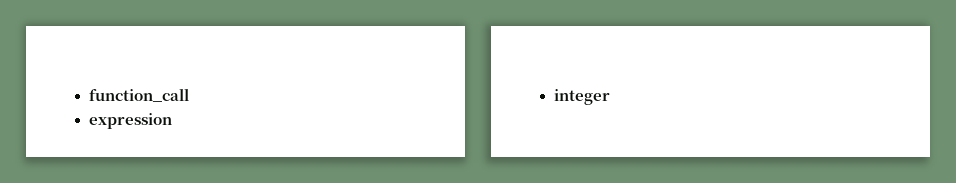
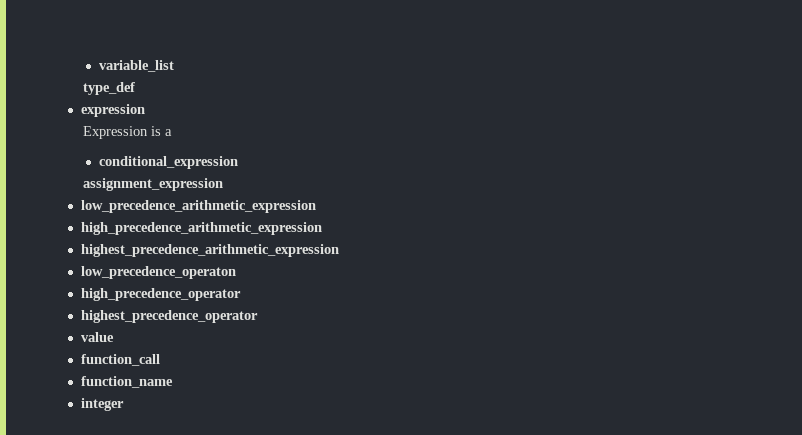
- function_call
+ variable_list
+ type_def
+ Expression is a
+ conditional_expression
+ assignment_expression
+ low_precedence_arithmetic_expression
+ high_precedence_arithmetic_expression
+ highest_precedence_arithmetic_expression
+ low_precedence_operaton
+ high_precedence_operator
+ highest_precedence_operator
+ value
+ function_call
+ function_name

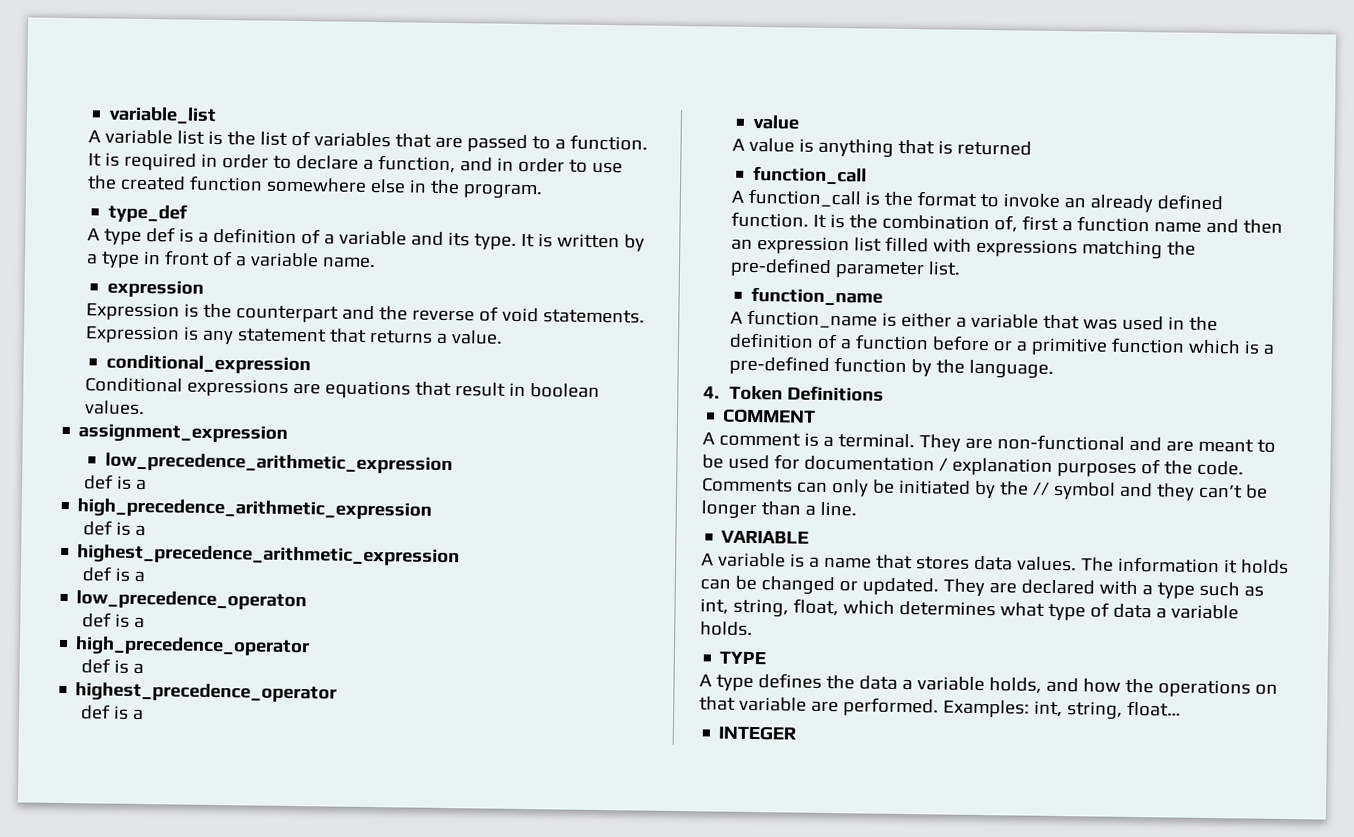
+ A variable list is the list of variables that are passed to a function. It is required in order to declare a function, and in order to use the created function somewhere else in the program.
  type_def
+ A type def is a definition of a variable and its type. It is written by a type in front of a variable name.
  expression
- Expression is a
+ Expression is the counterpart and the reverse of void statements. Expression is any statement that returns a value.
+ Conditional expressions are equations that result in boolean values.
  assignment_expression
  low_precedence_arithmetic_expression
+ def is a
  high_precedence_arithmetic_expression
+ def is a
  highest_precedence_arithmetic_expression
+ def is a
  low_precedence_operaton
+ def is a
  high_precedence_operator
+ def is a
  highest_precedence_operator
+ def is a
  value
+ A value is anything that is returned
  function_call
+ A function_call is the format to invoke an already defined function. It is the combination of, first a function name and then an expression list filled with expressions matching the pre-defined parameter list.
  function_name
- integer
+ A function_name is either a variable that was used in the definition of a function before or a primitive function which is a pre-defined function by the language.
+ 4. Token Definitions
+ COMMENT
+ A comment is a terminal. They are non-functional and are meant to be used for documentation / explanation purposes of the code. Comments can only be initiated by the // symbol and they can’t be longer than a line.
+ VARIABLE
+ A variable is a name that stores data values. The information it holds can be changed or updated. They are declared with a type such as int, string, float, which determines what type of data a variable holds.
+ TYPE
+ A type defines the data a variable holds, and how the operations on that variable are performed. Examples: int, string, float…
+ INTEGER

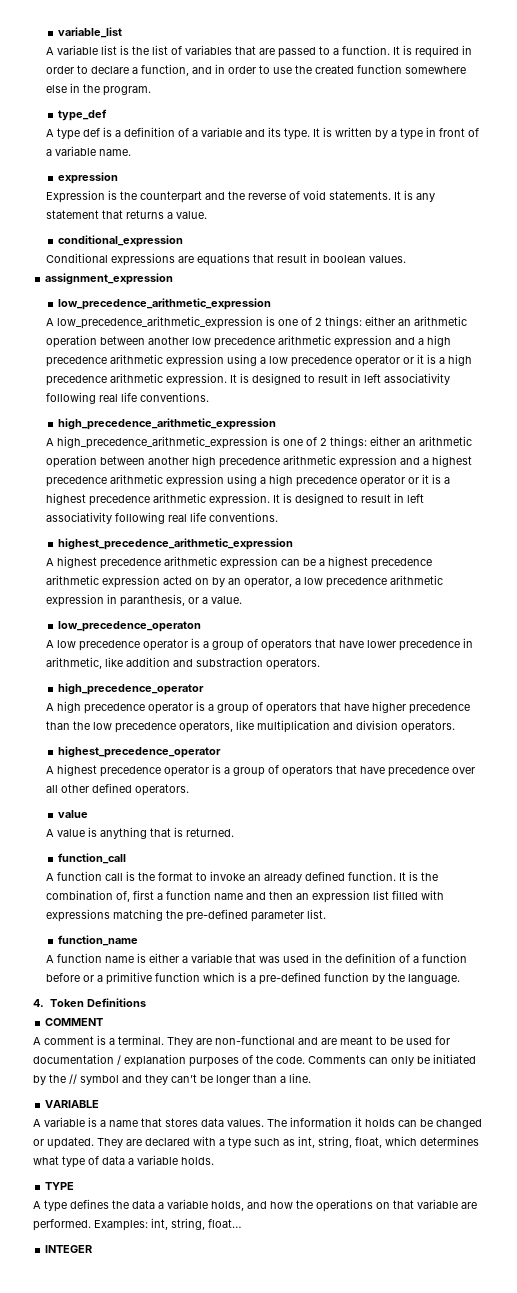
- Expression is any statement that returns a value.
+ It is any statement that returns a value.
  assignment_expression
  low_precedence_arithmetic_expression
- def is a
+ A low_precedence_arithmetic_expression is one of 2 things: either an arithmetic operation between another low precedence arithmetic expression and a high precedence arithmetic expression using a low precedence operator or it is a high precedence arithmetic expression. It is designed to result in left associativity following real life conventions.
  high_precedence_arithmetic_expression
- def is a
+ A high_precedence_arithmetic_expression is one of 2 things: either an arithmetic operation between another high precedence arithmetic expression and a highest precedence arithmetic expression using a high precedence operator or it is a highest precedence arithmetic expression. It is designed to result in left associativity following real life conventions.
  highest_precedence_arithmetic_expression
- def is a
+ A highest precedence arithmetic expression can be a highest precedence arithmetic expression acted on by an operator, a low precedence arithmetic expression in paranthesis, or a value.
  low_precedence_operaton
- def is a
+ A low precedence operator is a group of operators that have lower precedence in arithmetic, like addition and substraction operators.
  high_precedence_operator
- def is a
+ A high precedence operator is a group of operators that have higher precedence than the low precedence operators, like multiplication and division operators.
  highest_precedence_operator
- def is a
+ A highest precedence operator is a group of operators that have precedence over all other defined operators.
- A value is anything that is returned
+ A value is anything that is returned.
- A function_call is the format to invoke an already defined function.
+ A function call is the format to invoke an already defined function.
- A function_name is either a variable that was used in the definition of a function before or a primitive function which is a pre-defined function by the language.
+ A function name is either a variable that was used in the definition of a function before or a primitive function which is a pre-defined function by the language.

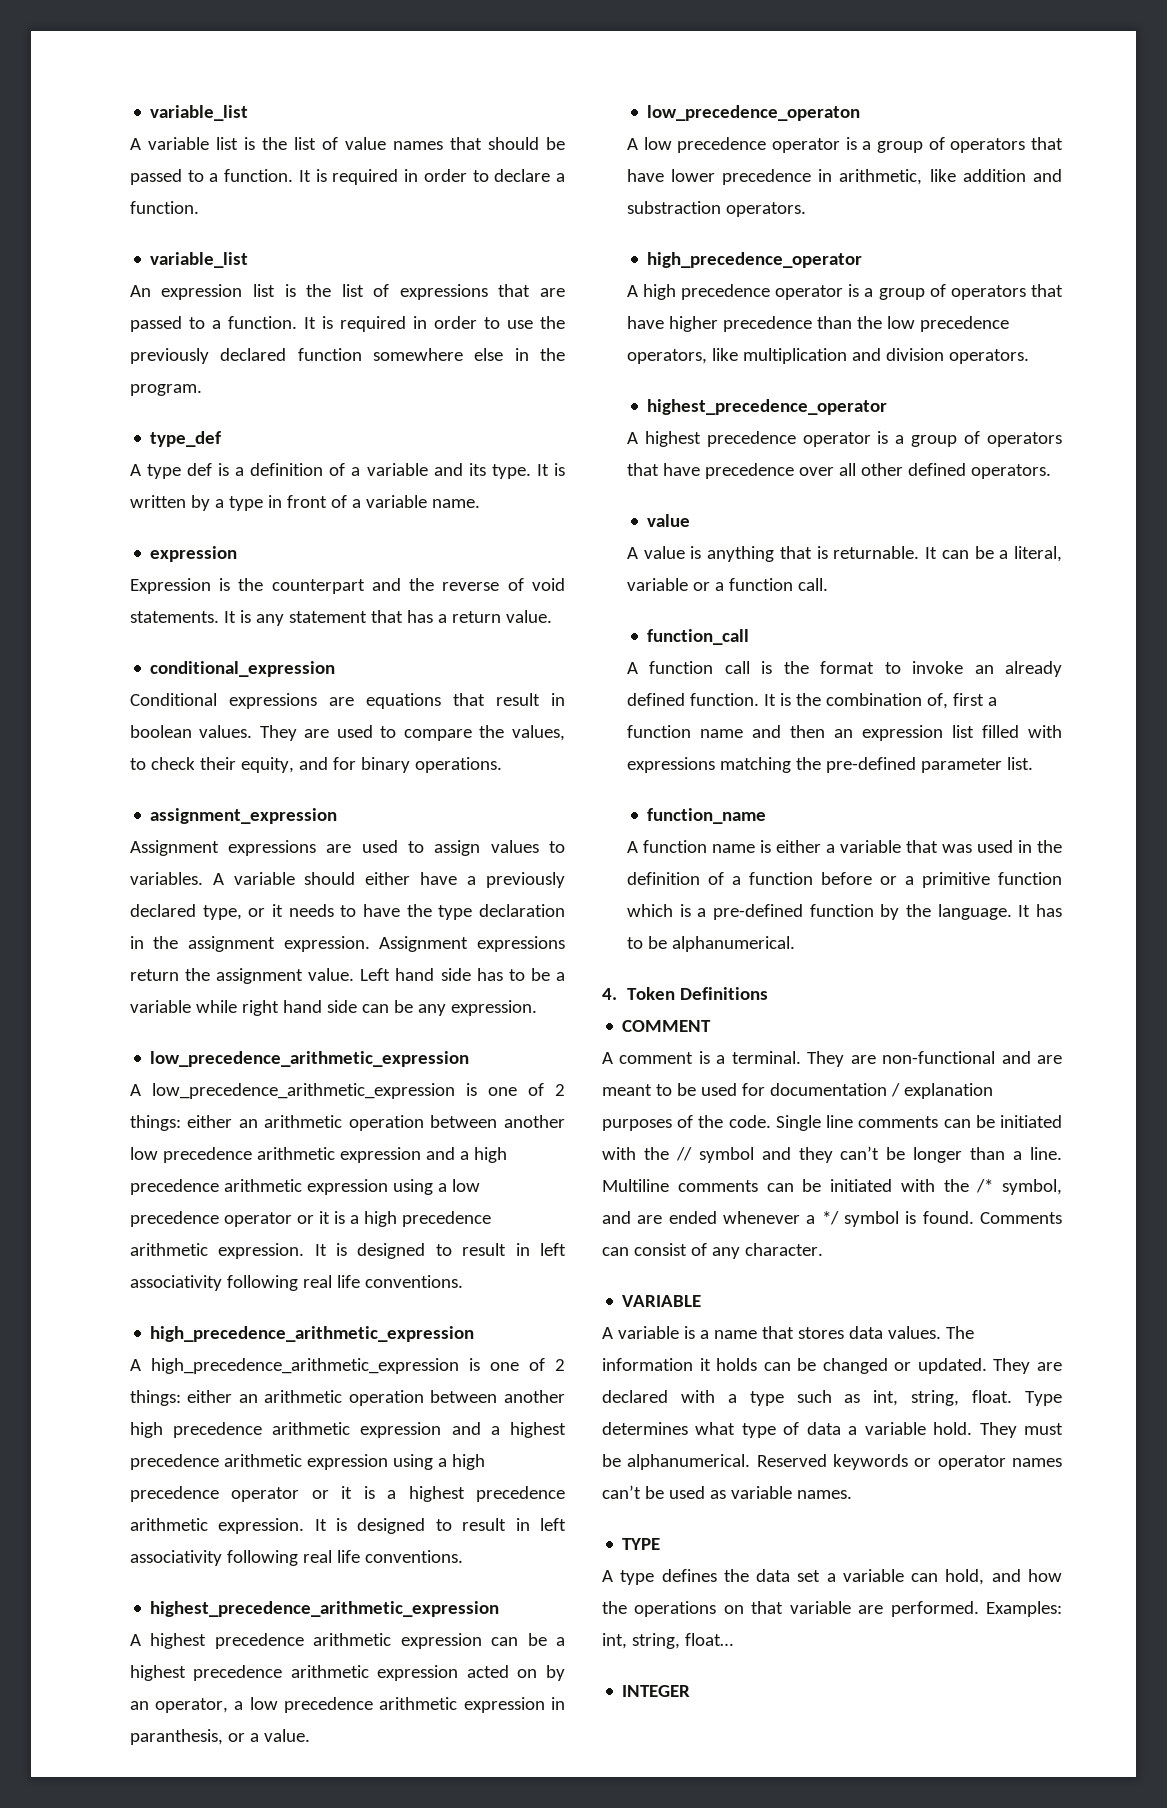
- A variable list is the list of variables that are passed to a function.
+ A variable list is the list of value names that should be passed to a function. It is required in order to declare a function.
+ variable_list
+ An expression list is the list of expressions that are passed to a function.
- It is required in order to declare a function, and in order to use the created function somewhere else in the program.
+ It is required in order to use the previously declared function somewhere else in the program.
- It is any statement that returns a value.
+ It is any statement that has a return value.
- Conditional expressions are equations that result in boolean values.
+ Conditional expressions are equations that result in boolean values. They are used to compare the values, to check their equity, and for binary operations.
  assignment_expression
+ Assignment expressions are used to assign values to variables. A variable should either have a previously declared type, or it needs to have the type declaration in the assignment expression. Assignment expressions return the assignment value. Left hand side has to be a variable while right hand side can be any expression.
- A value is anything that is returned.
+ A value is anything that is returnable. It can be a literal, variable or a function call.
+ It has to be alphanumerical.
- Comments can only be initiated by the // symbol and they can’t be longer than a line.
+ Single line comments can be initiated with the // symbol and they can’t be longer than a line. Multiline comments can be initiated with the /* symbol, and are ended whenever a */ symbol is found. Comments can consist of any character.
- They are declared with a type such as int, string, float, which determines what type of data a variable holds.
+ They are declared with a type such as int, string, float. Type determines what type of data a variable hold. They must be alphanumerical. Reserved keywords or operator names can’t be used as variable names.
- A type defines the data a variable holds, and how the operations on that variable are performed.
+ A type defines the data set a variable can hold, and how the operations on that variable are performed.

